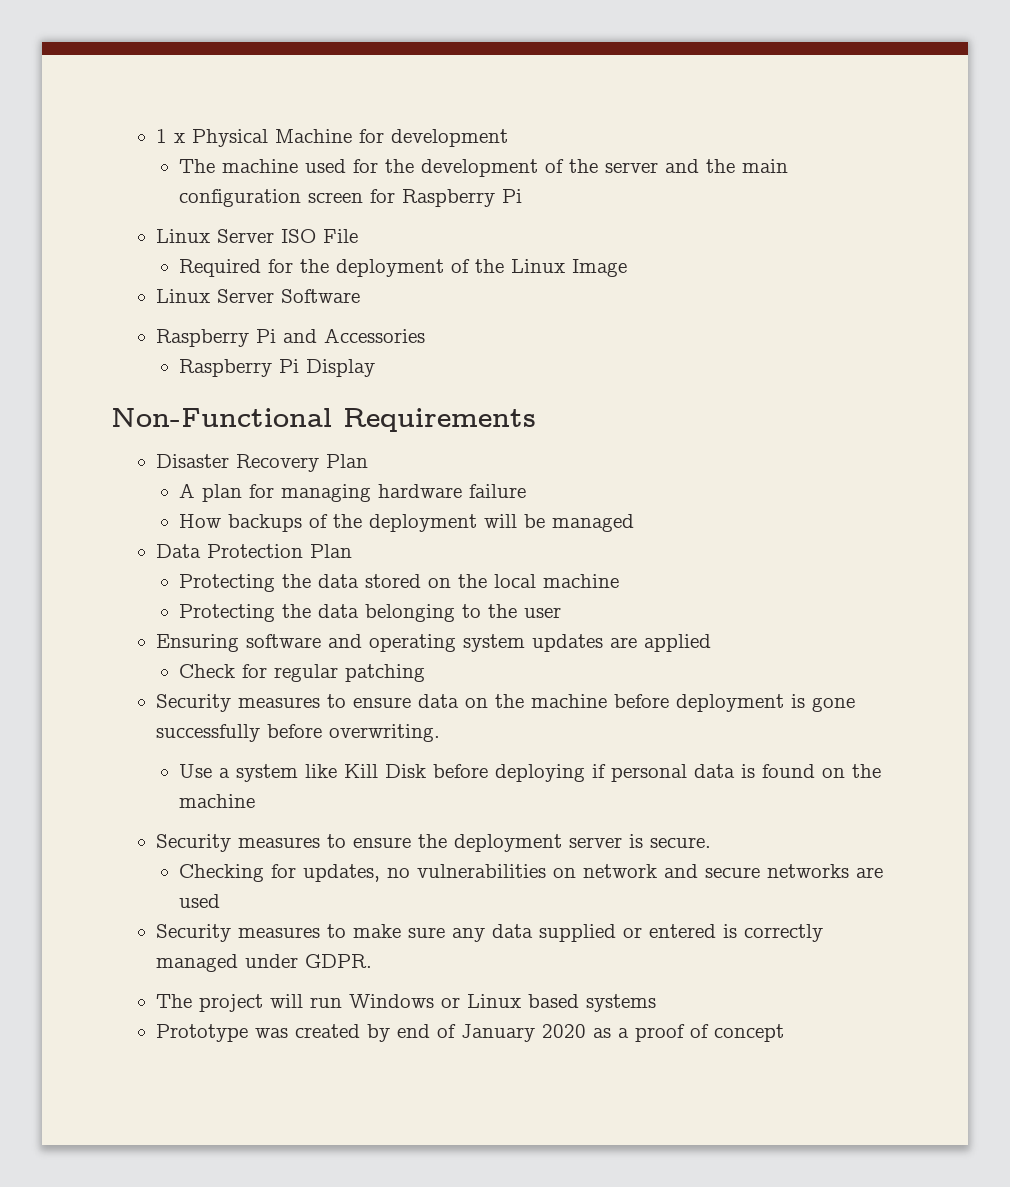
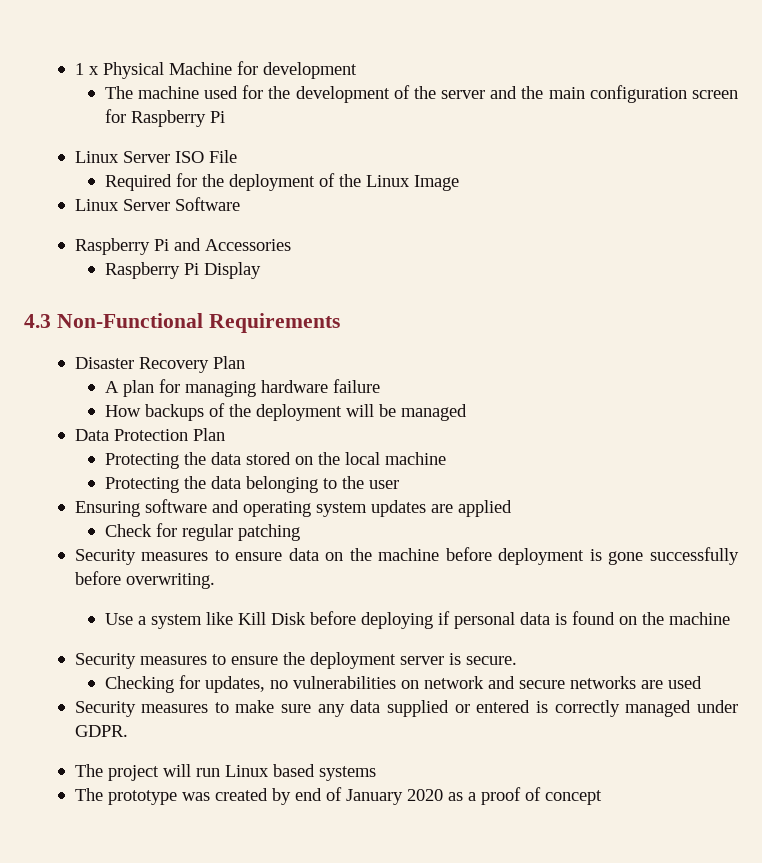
- Non-Functional Requirements
+ 4.3 Non-Functional Requirements
- The project will run Windows or Linux based systems
+ The project will run Linux based systems
- Prototype was created by end of January 2020 as a proof of concept
+ The prototype was created by end of January 2020 as a proof of concept

